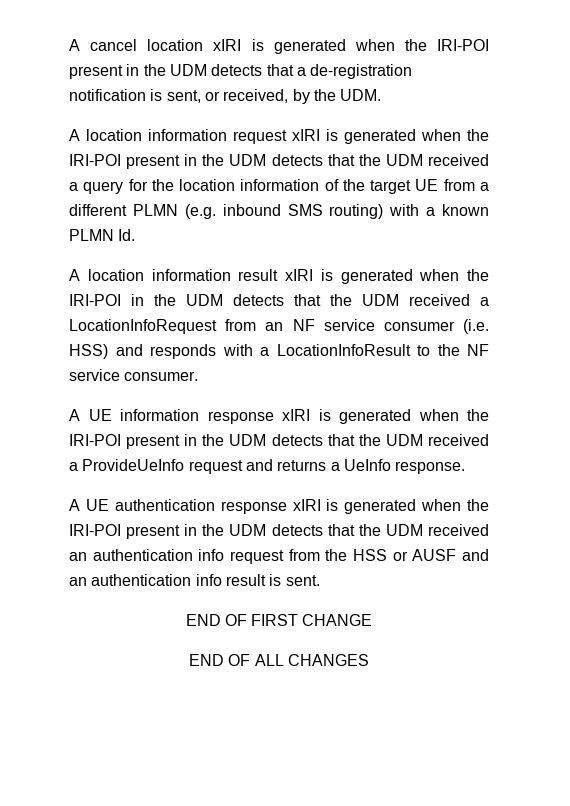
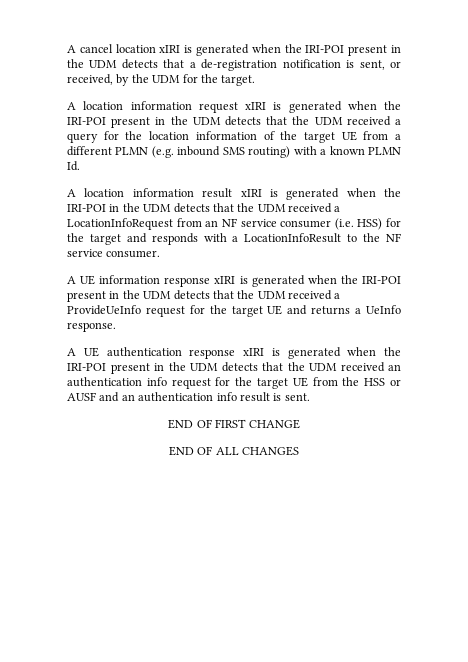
- A cancel location xIRI is generated when the IRI-POI present in the UDM detects that a de-registration notification is sent, or received, by the UDM.
+ A cancel location xIRI is generated when the IRI-POI present in the UDM detects that a de-registration notification is sent, or received, by the UDM for the target.
- A location information result xIRI is generated when the IRI-POI in the UDM detects that the UDM received a LocationInfoRequest from an NF service consumer (i.e. HSS) and responds with a LocationInfoResult to the NF service consumer.
+ A location information result xIRI is generated when the IRI-POI in the UDM detects that the UDM received a LocationInfoRequest from an NF service consumer (i.e. HSS) for the target and responds with a LocationInfoResult to the NF service consumer.
- A UE information response xIRI is generated when the IRI-POI present in the UDM detects that the UDM received a ProvideUeInfo request and returns a UeInfo response.
+ A UE information response xIRI is generated when the IRI-POI present in the UDM detects that the UDM received a ProvideUeInfo request for the target UE and returns a UeInfo response.
- A UE authentication response xIRI is generated when the IRI-POI present in the UDM detects that the UDM received an authentication info request from the HSS or AUSF and an authentication info result is sent.
+ A UE authentication response xIRI is generated when the IRI-POI present in the UDM detects that the UDM received an authentication info request for the target UE from the HSS or AUSF and an authentication info result is sent.

